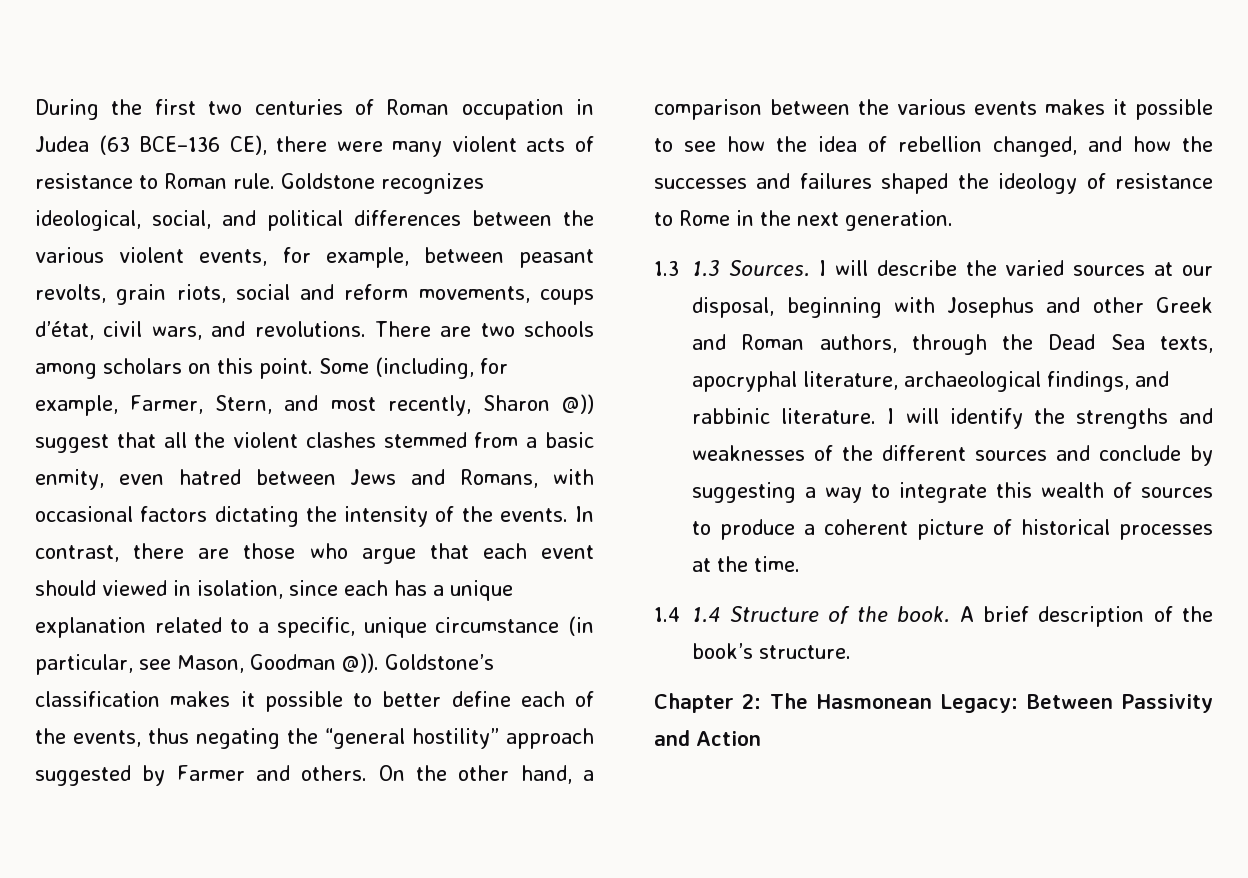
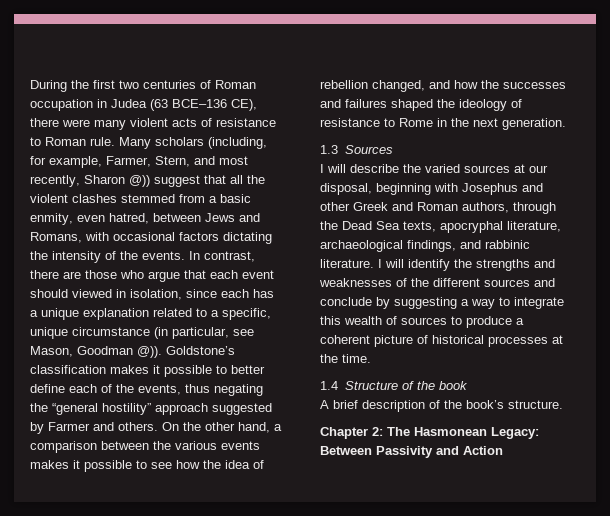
- Goldstone recognizes ideological, social, and political differences between the various violent events, for example, between peasant revolts, grain riots, social and reform movements, coups d’état, civil wars, and revolutions. There are two schools among scholars on this point. Some (including, for example, Farmer, Stern, and most recently, Sharon @)) suggest that all the violent clashes stemmed from a basic enmity, even hatred between Jews and Romans, with occasional factors dictating the intensity of the events.
+ Many scholars (including, for example, Farmer, Stern, and most recently, Sharon @)) suggest that all the violent clashes stemmed from a basic enmity, even hatred, between Jews and Romans, with occasional factors dictating the intensity of the events.
- 1.3 1.3 Sources. I will describe the varied sources at our disposal, beginning with Josephus and other Greek and Roman authors, through the Dead Sea texts, apocryphal literature, archaeological findings, and rabbinic literature.
+ 1.3 Sources
+ I will describe the varied sources at our disposal, beginning with Josephus and other Greek and Roman authors, through the Dead Sea texts, apocryphal literature, archaeological findings, and rabbinic literature.
- 1.4 1.4 Structure of the book. A brief description of the book’s structure.
+ 1.4 Structure of the book
+ A brief description of the book’s structure.

